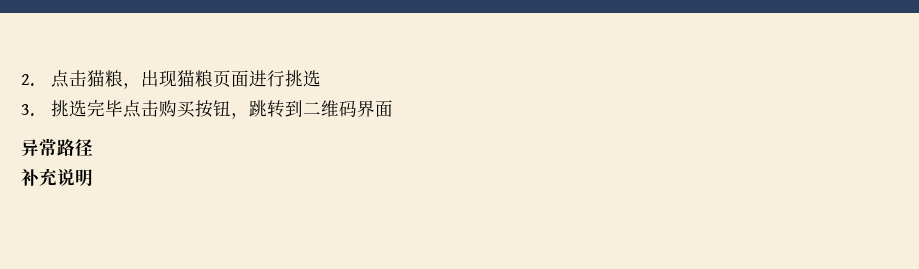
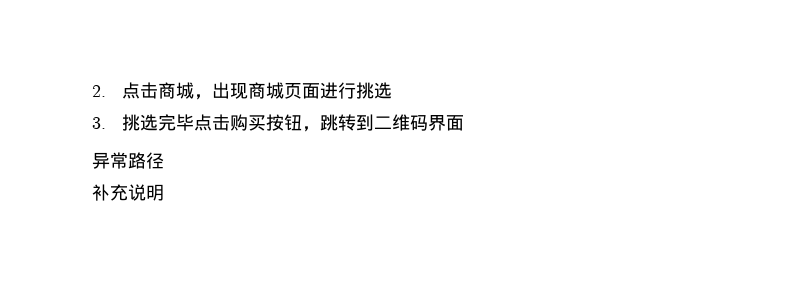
- 2.点击猫粮，出现猫粮页面进行挑选
+ 2.点击商城，出现商城页面进行挑选

